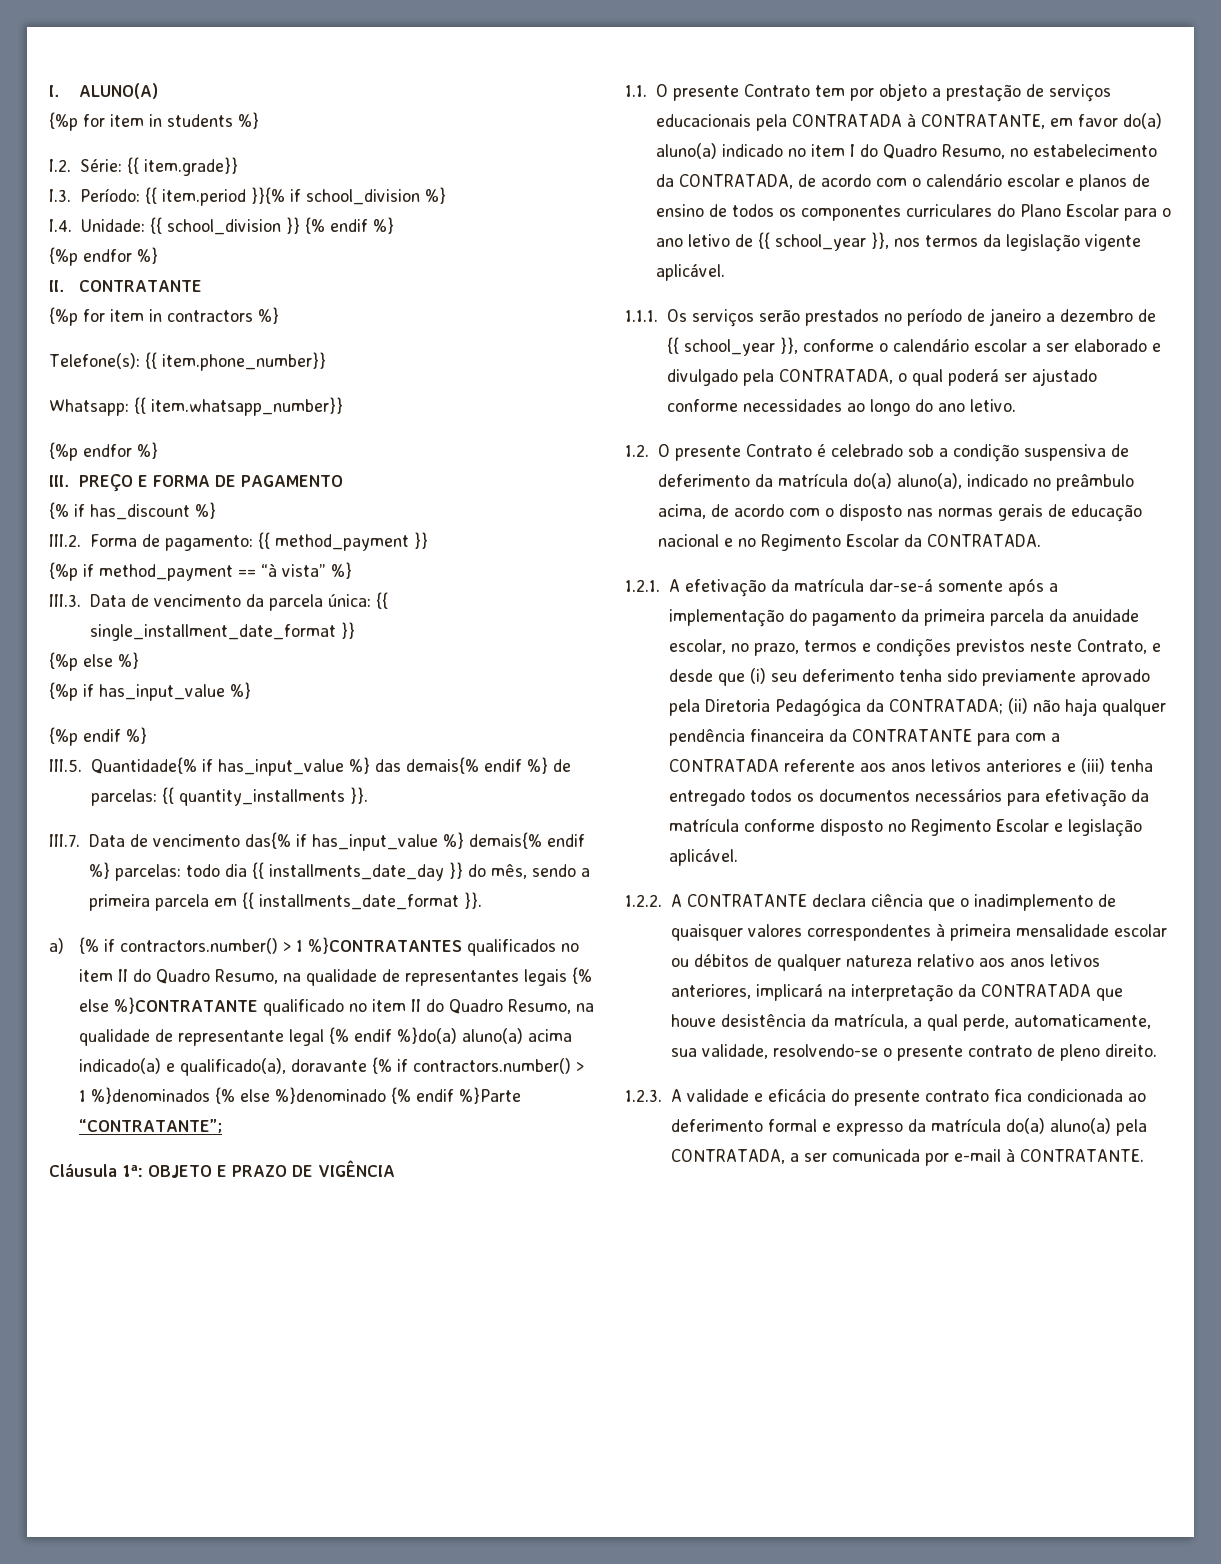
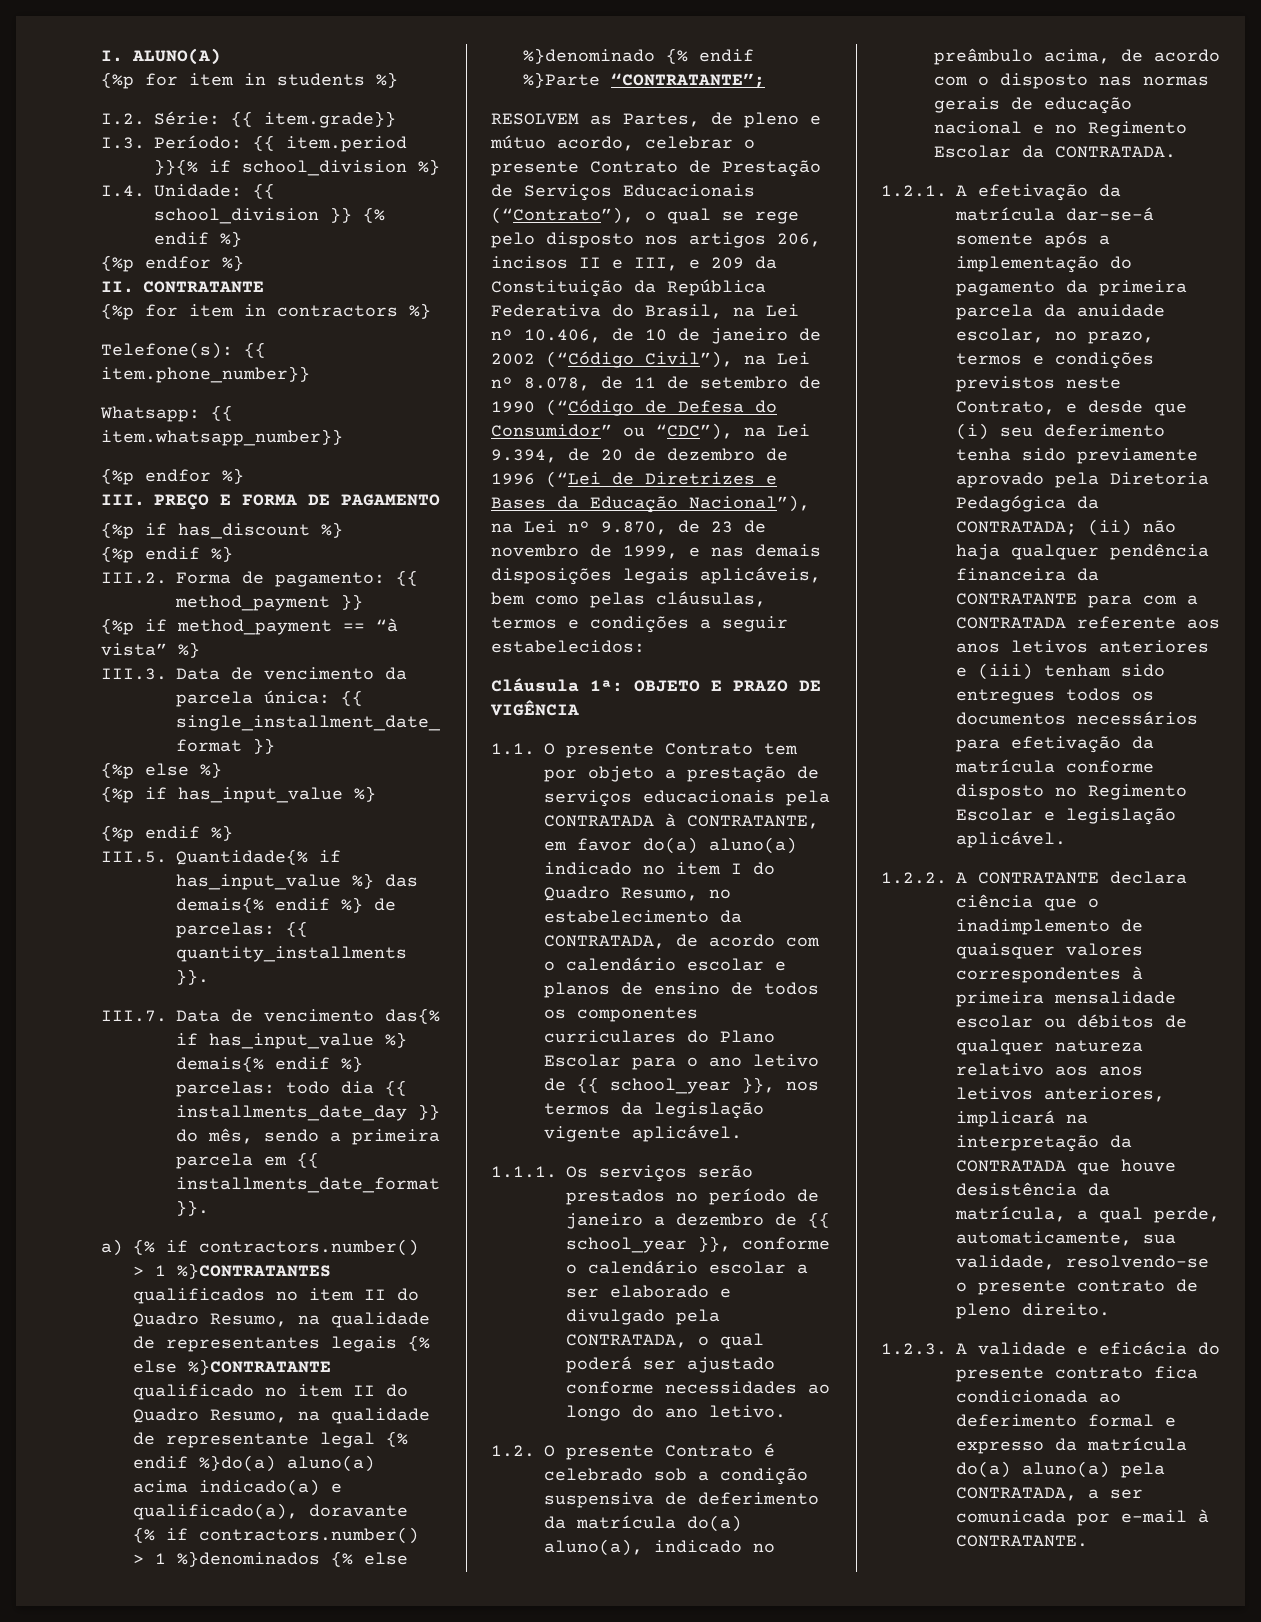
- {% if has_discount %}
+ {%p if has_discount %}
+ {%p endif %}
+ RESOLVEM as Partes, de pleno e mútuo acordo, celebrar o presente Contrato de Prestação de Serviços Educacionais (“Contrato”), o qual se rege pelo disposto nos artigos 206, incisos II e III, e 209 da Constituição da República Federativa do Brasil, na Lei nº 10.406, de 10 de janeiro de 2002 (“Código Civil”), na Lei nº 8.078, de 11 de setembro de 1990 (“Código de Defesa do Consumidor” ou “CDC”), na Lei 9.394, de 20 de dezembro de 1996 (“Lei de Diretrizes e Bases da Educação Nacional”), na Lei nº 9.870, de 23 de novembro de 1999, e nas demais disposições legais aplicáveis, bem como pelas cláusulas, termos e condições a seguir estabelecidos:
- (ii) não haja qualquer pendência financeira da CONTRATANTE para com a CONTRATADA referente aos anos letivos anteriores e (iii) tenha entregado todos os documentos necessários para efetivação da matrícula conforme disposto no Regimento Escolar e legislação aplicável.
+ (ii) não haja qualquer pendência financeira da CONTRATANTE para com a CONTRATADA referente aos anos letivos anteriores e (iii) tenham sido entregues todos os documentos necessários para efetivação da matrícula conforme disposto no Regimento Escolar e legislação aplicável.

